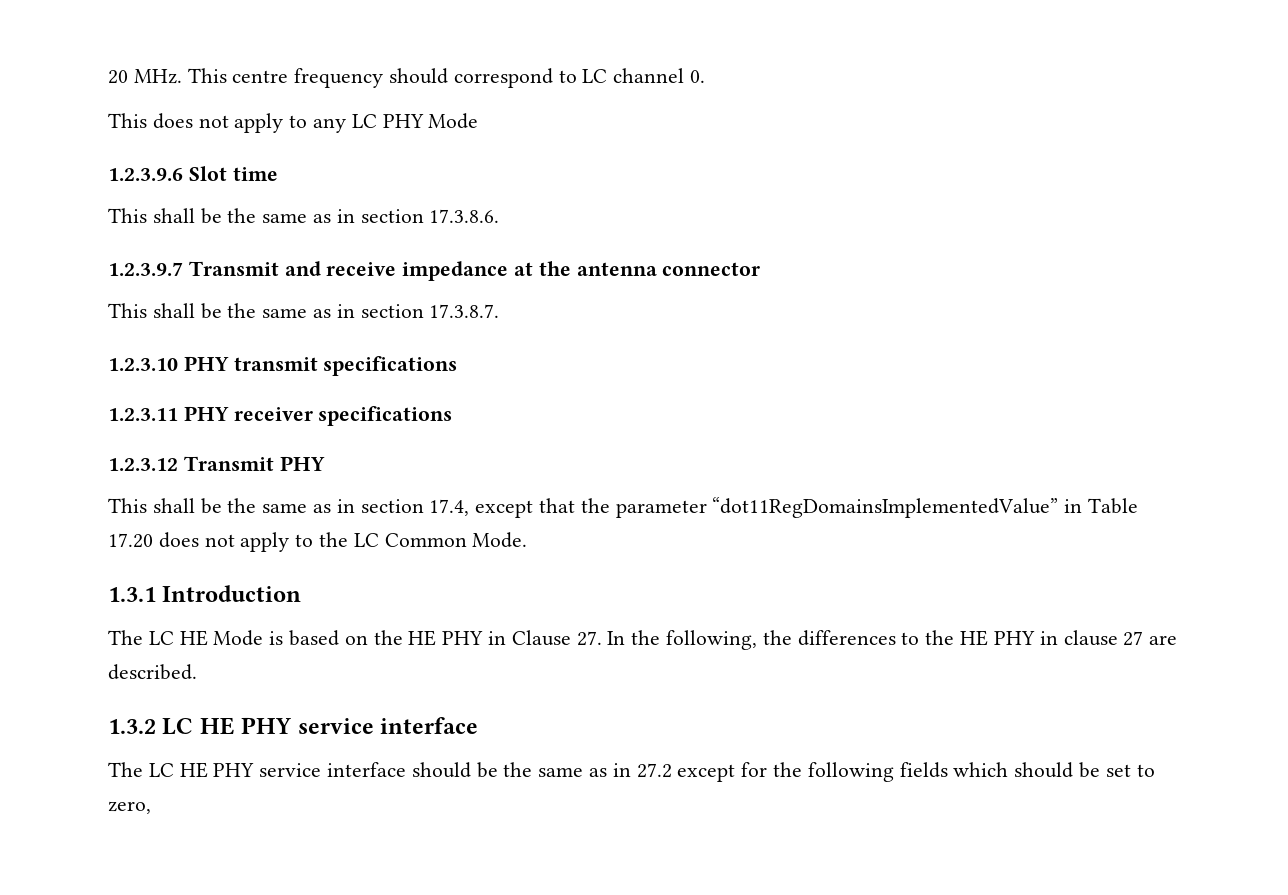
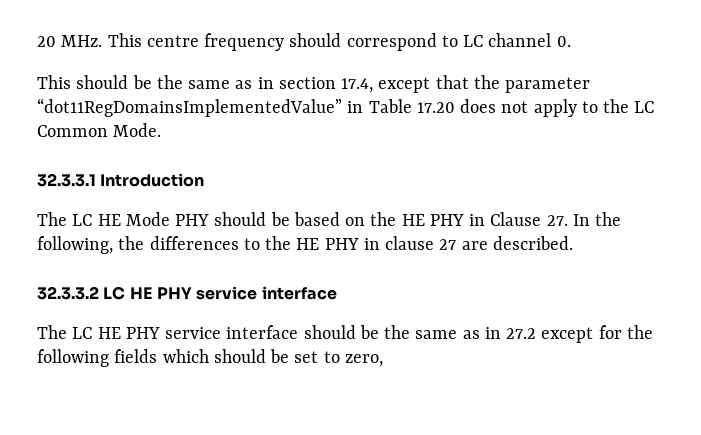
- This does not apply to any LC PHY Mode
- 1.2.3.9.6 Slot time
- This shall be the same as in section 17.3.8.6.
- 1.2.3.9.7 Transmit and receive impedance at the antenna connector
- This shall be the same as in section 17.3.8.7.
- 1.2.3.10 PHY transmit specifications
- 1.2.3.11 PHY receiver specifications
- 1.2.3.12 Transmit PHY
- This shall be the same as in section 17.4, except that the parameter “dot11RegDomainsImplementedValue” in Table 17.20 does not apply to the LC Common Mode.
+ This should be the same as in section 17.4, except that the parameter “dot11RegDomainsImplementedValue” in Table 17.20 does not apply to the LC Common Mode.
- 1.3.1 Introduction
+ 32.3.3.1 Introduction
- The LC HE Mode is based on the HE PHY in Clause 27. In the following, the differences to the HE PHY in clause 27 are described.
+ The LC HE Mode PHY should be based on the HE PHY in Clause 27. In the following, the differences to the HE PHY in clause 27 are described.
- 1.3.2 LC HE PHY service interface
+ 32.3.3.2 LC HE PHY service interface

